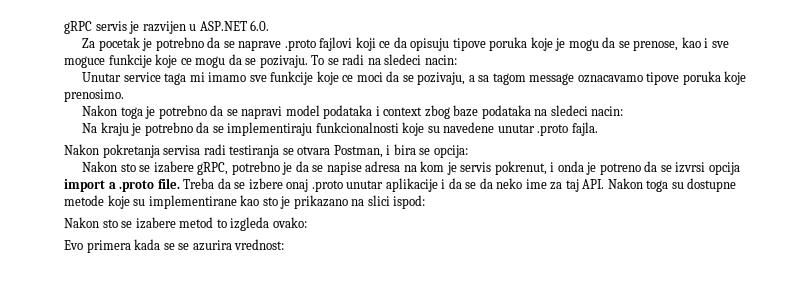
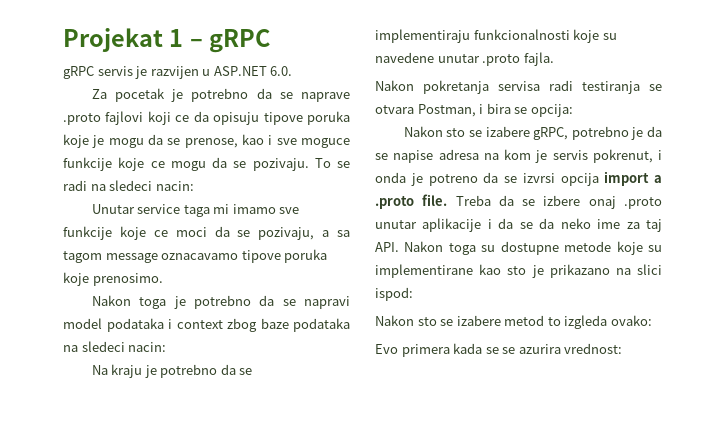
+ Projekat 1 – gRPC

